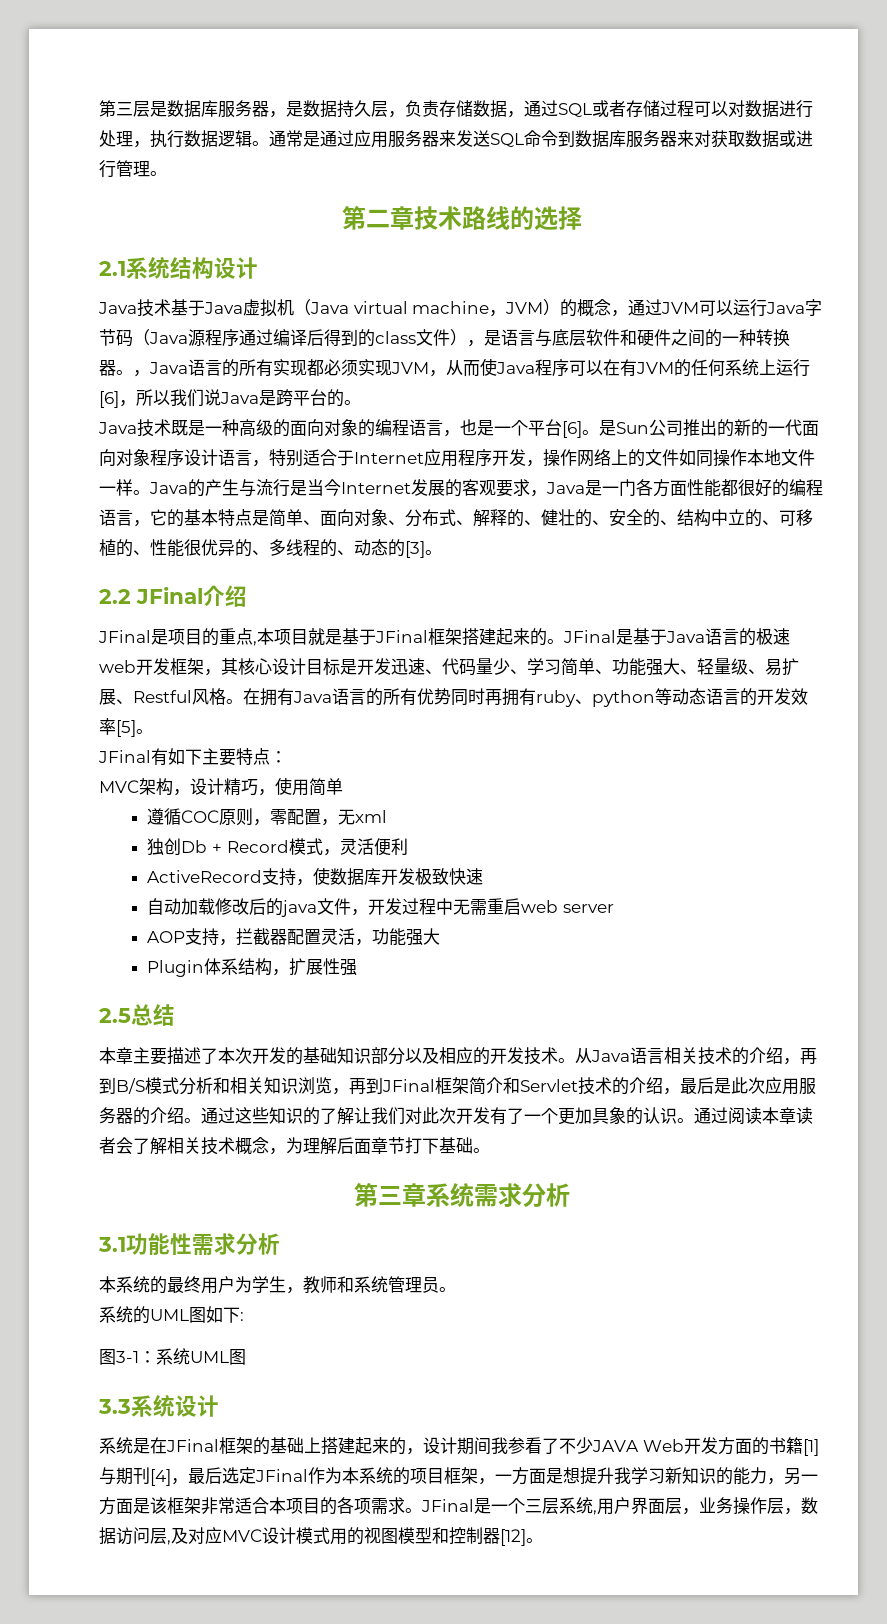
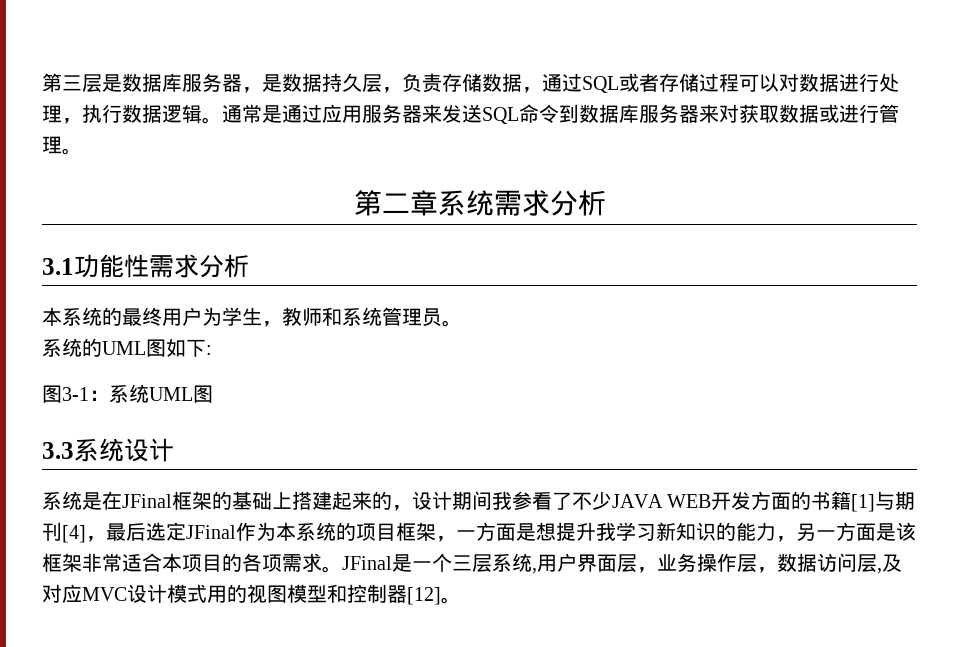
- 第二章技术路线的选择
- 2.1系统结构设计
- Java技术基于Java虚拟机（Java virtual machine，JVM）的概念，通过JVM可以运行Java字节码（Java源程序通过编译后得到的class文件），是语言与底层软件和硬件之间的一种转换器。，Java语言的所有实现都必须实现JVM，从而使Java程序可以在有JVM的任何系统上运行[6]，所以我们说Java是跨平台的。
- Java技术既是一种高级的面向对象的编程语言，也是一个平台[6]。是Sun公司推出的新的一代面向对象程序设计语言，特别适合于Internet应用程序开发，操作网络上的文件如同操作本地文件一样。Java的产生与流行是当今Internet发展的客观要求，Java是一门各方面性能都很好的编程语言，它的基本特点是简单、面向对象、分布式、解释的、健壮的、安全的、结构中立的、可移植的、性能很优异的、多线程的、动态的[3]。
- 2.2 JFinal介绍
- JFinal是项目的重点,本项目就是基于JFinal框架搭建起来的。JFinal是基于Java语言的极速web开发框架，其核心设计目标是开发迅速、代码量少、学习简单、功能强大、轻量级、易扩展、Restful风格。在拥有Java语言的所有优势同时再拥有ruby、python等动态语言的开发效率[5]。
- JFinal有如下主要特点：
- MVC架构，设计精巧，使用简单
- 遵循COC原则，零配置，无xml
- 独创Db + Record模式，灵活便利
- ActiveRecord支持，使数据库开发极致快速
- 自动加载修改后的java文件，开发过程中无需重启web server
- AOP支持，拦截器配置灵活，功能强大
- Plugin体系结构，扩展性强
- 2.5总结
- 本章主要描述了本次开发的基础知识部分以及相应的开发技术。从Java语言相关技术的介绍，再到B/S模式分析和相关知识浏览，再到JFinal框架简介和Servlet技术的介绍，最后是此次应用服务器的介绍。通过这些知识的了解让我们对此次开发有了一个更加具象的认识。通过阅读本章读者会了解相关技术概念，为理解后面章节打下基础。
- 第三章系统需求分析
+ 第二章系统需求分析
- 系统是在JFinal框架的基础上搭建起来的，设计期间我参看了不少JAVA Web开发方面的书籍[1]与期刊[4]，最后选定JFinal作为本系统的项目框架，一方面是想提升我学习新知识的能力，另一方面是该框架非常适合本项目的各项需求。
+ 系统是在JFinal框架的基础上搭建起来的，设计期间我参看了不少JAVA WEB开发方面的书籍[1]与期刊[4]，最后选定JFinal作为本系统的项目框架，一方面是想提升我学习新知识的能力，另一方面是该框架非常适合本项目的各项需求。

